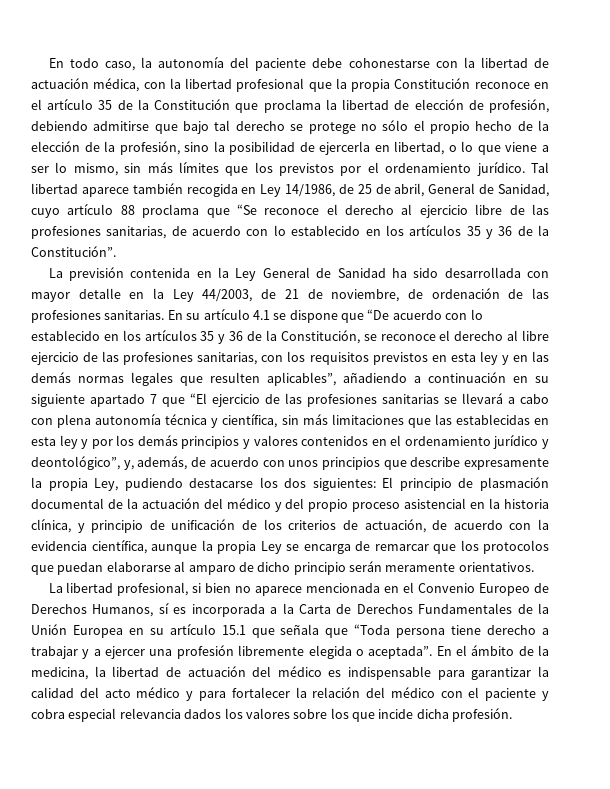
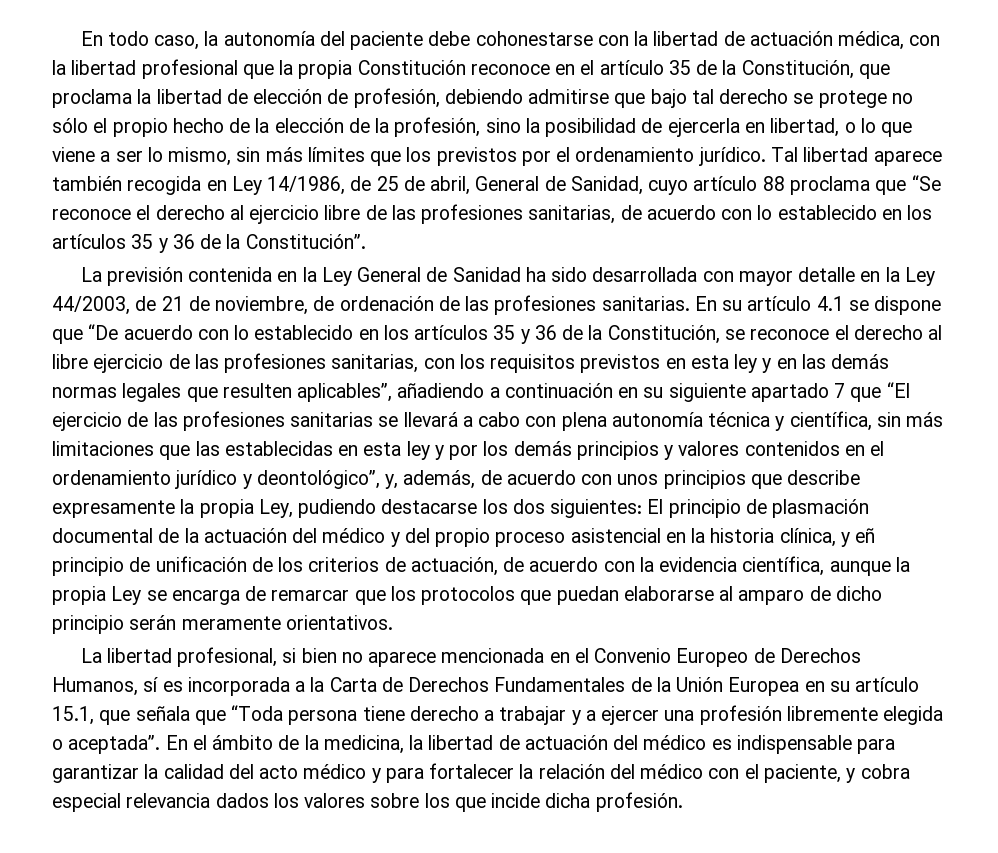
- En todo caso, la autonomía del paciente debe cohonestarse con la libertad de actuación médica, con la libertad profesional que la propia Constitución reconoce en el artículo 35 de la Constitución que proclama la libertad de elección de profesión, debiendo admitirse que bajo tal derecho se protege no sólo el propio hecho de la elección de la profesión, sino la posibilidad de ejercerla en libertad, o lo que viene a ser lo mismo, sin más límites que los previstos por el ordenamiento jurídico.
+ En todo caso, la autonomía del paciente debe cohonestarse con la libertad de actuación médica, con la libertad profesional que la propia Constitución reconoce en el artículo 35 de la Constitución, que proclama la libertad de elección de profesión, debiendo admitirse que bajo tal derecho se protege no sólo el propio hecho de la elección de la profesión, sino la posibilidad de ejercerla en libertad, o lo que viene a ser lo mismo, sin más límites que los previstos por el ordenamiento jurídico.
- El principio de plasmación documental de la actuación del médico y del propio proceso asistencial en la historia clínica, y principio de unificación de los criterios de actuación, de acuerdo con la evidencia científica, aunque la propia Ley se encarga de remarcar que los protocolos que puedan elaborarse al amparo de dicho principio serán meramente orientativos.
+ El principio de plasmación documental de la actuación del médico y del propio proceso asistencial en la historia clínica, y eñ principio de unificación de los criterios de actuación, de acuerdo con la evidencia científica, aunque la propia Ley se encarga de remarcar que los protocolos que puedan elaborarse al amparo de dicho principio serán meramente orientativos.
- La libertad profesional, si bien no aparece mencionada en el Convenio Europeo de Derechos Humanos, sí es incorporada a la Carta de Derechos Fundamentales de la Unión Europea en su artículo 15.1 que señala que “Toda persona tiene derecho a trabajar y a ejercer una profesión libremente elegida o aceptada”.
+ La libertad profesional, si bien no aparece mencionada en el Convenio Europeo de Derechos Humanos, sí es incorporada a la Carta de Derechos Fundamentales de la Unión Europea en su artículo 15.1, que señala que “Toda persona tiene derecho a trabajar y a ejercer una profesión libremente elegida o aceptada”.
- En el ámbito de la medicina, la libertad de actuación del médico es indispensable para garantizar la calidad del acto médico y para fortalecer la relación del médico con el paciente y cobra especial relevancia dados los valores sobre los que incide dicha profesión.
+ En el ámbito de la medicina, la libertad de actuación del médico es indispensable para garantizar la calidad del acto médico y para fortalecer la relación del médico con el paciente, y cobra especial relevancia dados los valores sobre los que incide dicha profesión.

